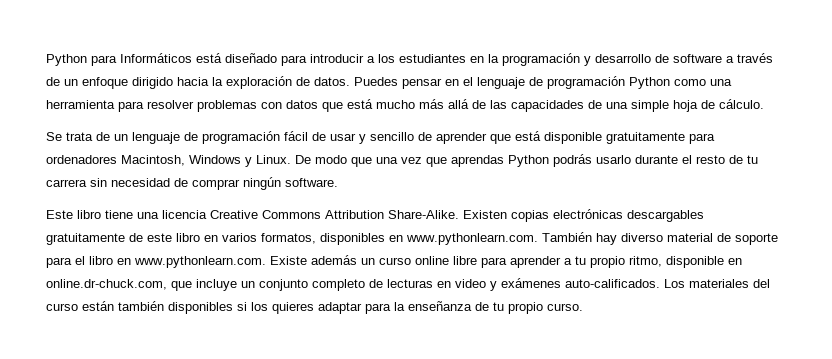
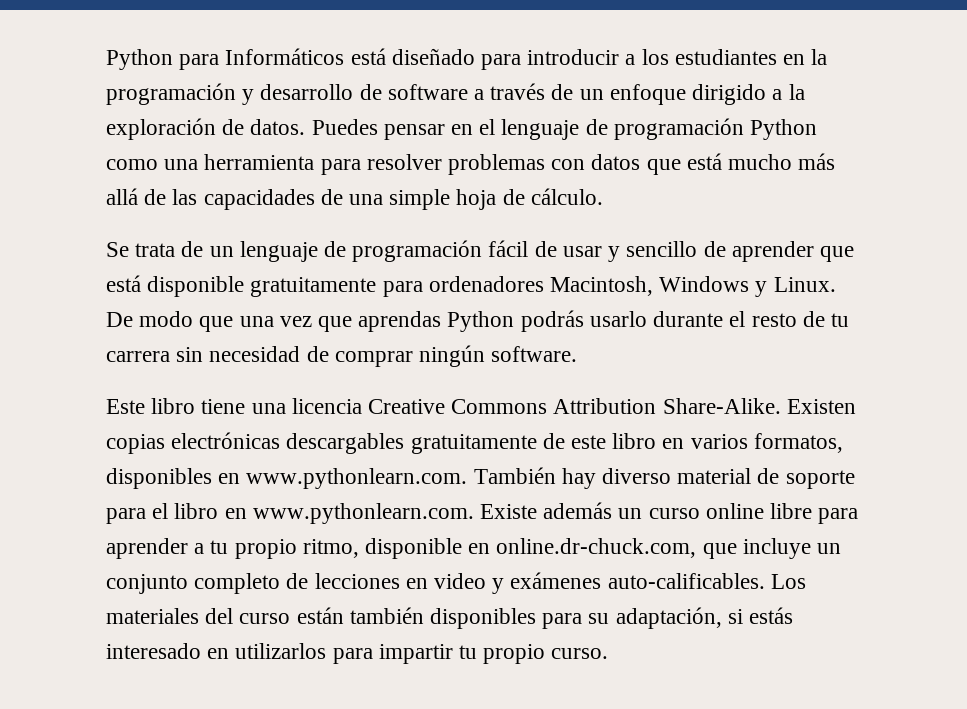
- Python para Informáticos está diseñado para introducir a los estudiantes en la programación y desarrollo de software a través de un enfoque dirigido hacia la exploración de datos.
+ Python para Informáticos está diseñado para introducir a los estudiantes en la programación y desarrollo de software a través de un enfoque dirigido a la exploración de datos.
- Existen copias electrónicas descargables gratuitamente de este libro en varios formatos, disponibles en www.pythonlearn.com. También hay diverso material de soporte para el libro en www.pythonlearn.com. Existe además un curso online libre para aprender a tu propio ritmo, disponible en online.dr-chuck.com, que incluye un conjunto completo de lecturas en video y exámenes auto-calificados.
+ Existen copias electrónicas descargables gratuitamente de este libro en varios formatos, disponibles en www.pythonlearn.com. También hay diverso material de soporte para el libro en www.pythonlearn.com. Existe además un curso online libre para aprender a tu propio ritmo, disponible en online.dr-chuck.com, que incluye un conjunto completo de lecciones en video y exámenes auto-calificables.
- Los materiales del curso están también disponibles si los quieres adaptar para la enseñanza de tu propio curso.
+ Los materiales del curso están también disponibles para su adaptación, si estás interesado en utilizarlos para impartir tu propio curso.

